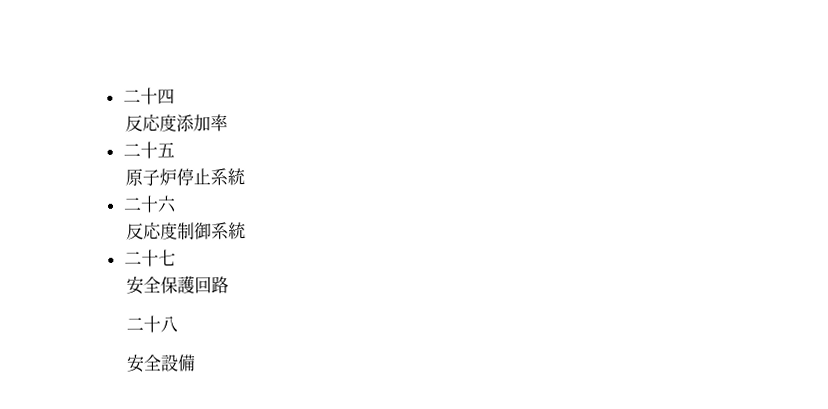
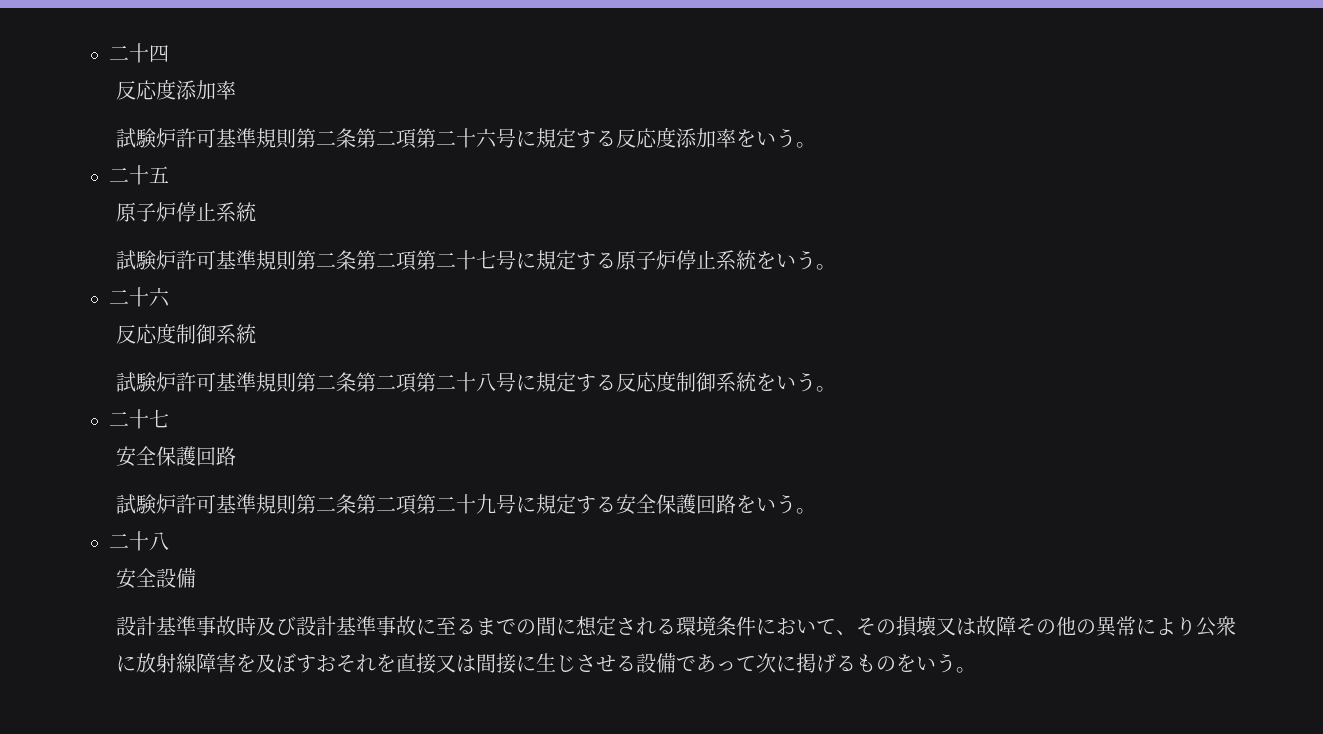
+ 試験炉許可基準規則第二条第二項第二十六号に規定する反応度添加率をいう。
+ 試験炉許可基準規則第二条第二項第二十七号に規定する原子炉停止系統をいう。
+ 試験炉許可基準規則第二条第二項第二十八号に規定する反応度制御系統をいう。
+ 試験炉許可基準規則第二条第二項第二十九号に規定する安全保護回路をいう。
  二十八
  安全設備
+ 設計基準事故時及び設計基準事故に至るまでの間に想定される環境条件において、その損壊又は故障その他の異常により公衆に放射線障害を及ぼすおそれを直接又は間接に生じさせる設備であって次に掲げるものをいう。

